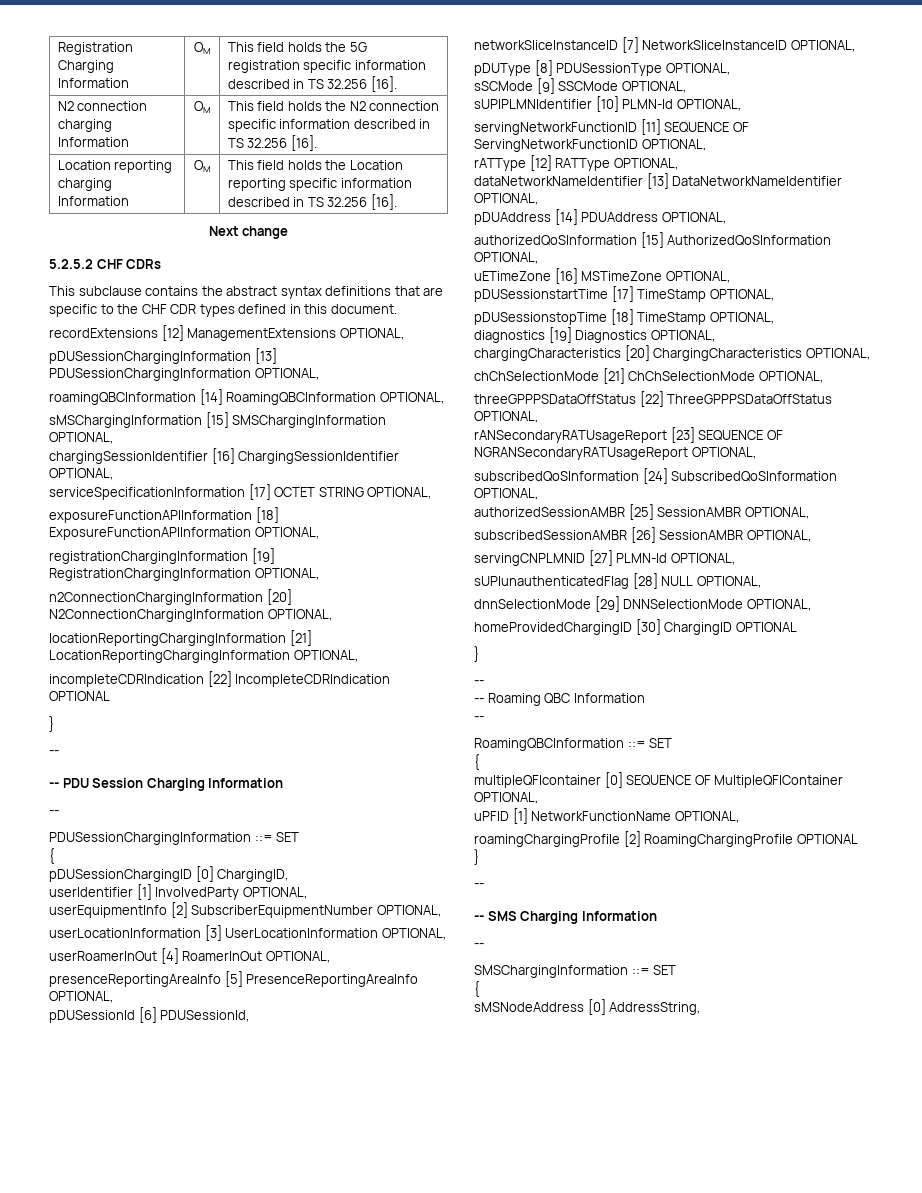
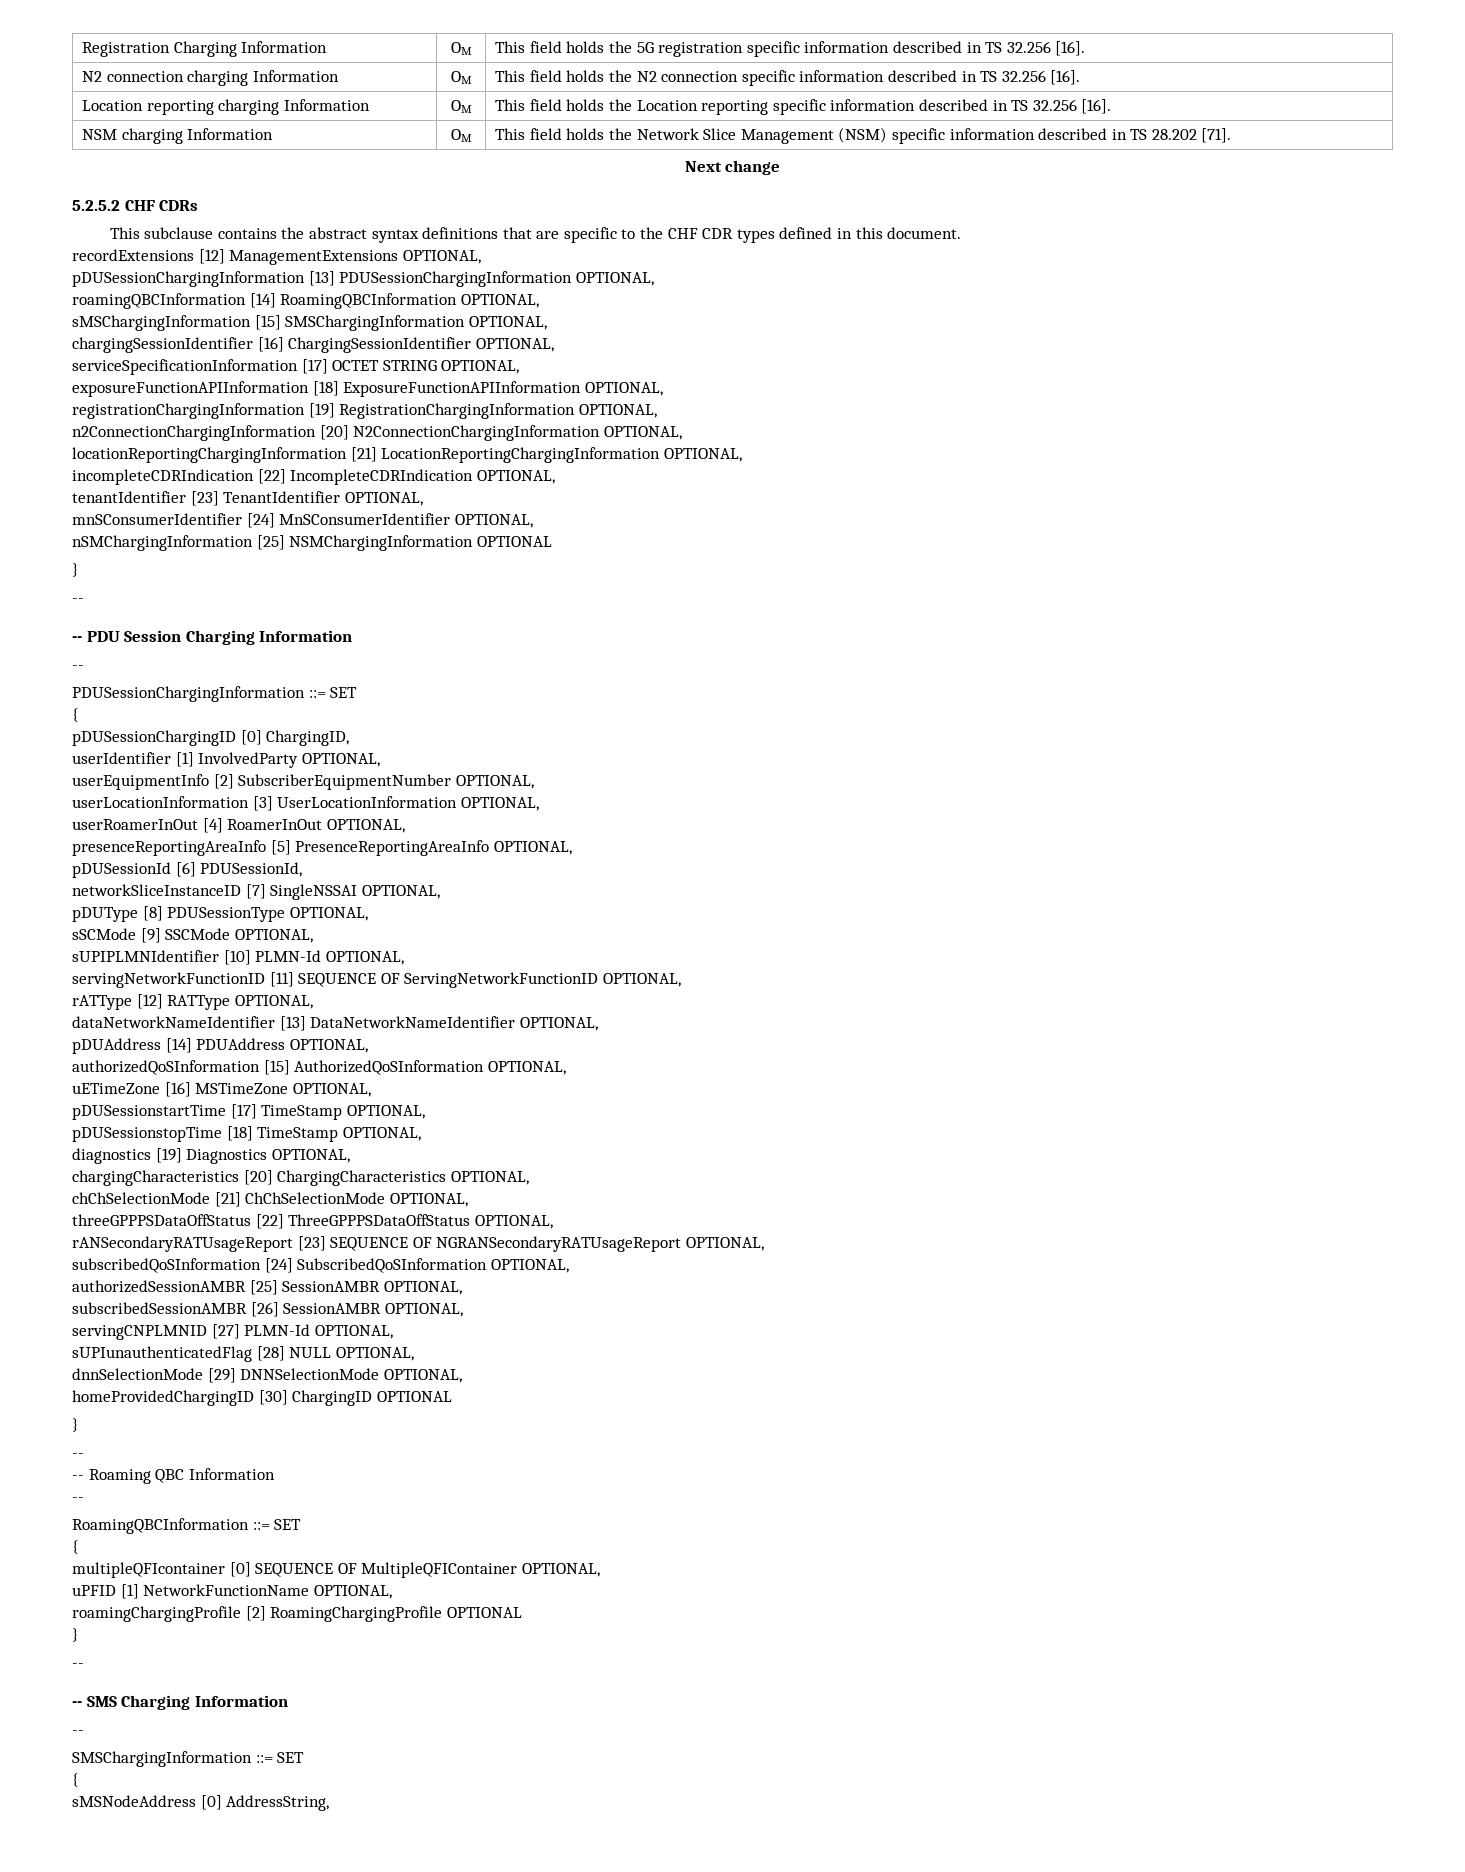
+ NSM charging Information | OM | This field holds the Network Slice Management (NSM) specific information described in TS 28.202 [71].
- incompleteCDRIndication [22] IncompleteCDRIndication OPTIONAL
+ incompleteCDRIndication [22] IncompleteCDRIndication OPTIONAL,
+ tenantIdentifier [23] TenantIdentifier OPTIONAL,
+ mnSConsumerIdentifier [24] MnSConsumerIdentifier OPTIONAL,
+ nSMChargingInformation [25] NSMChargingInformation OPTIONAL
- networkSliceInstanceID [7] NetworkSliceInstanceID OPTIONAL,
+ networkSliceInstanceID [7] SingleNSSAI OPTIONAL,

